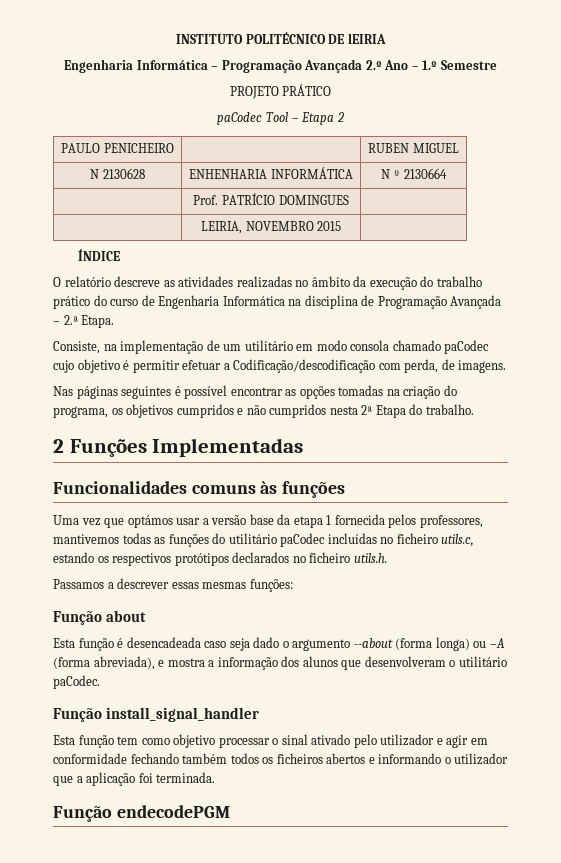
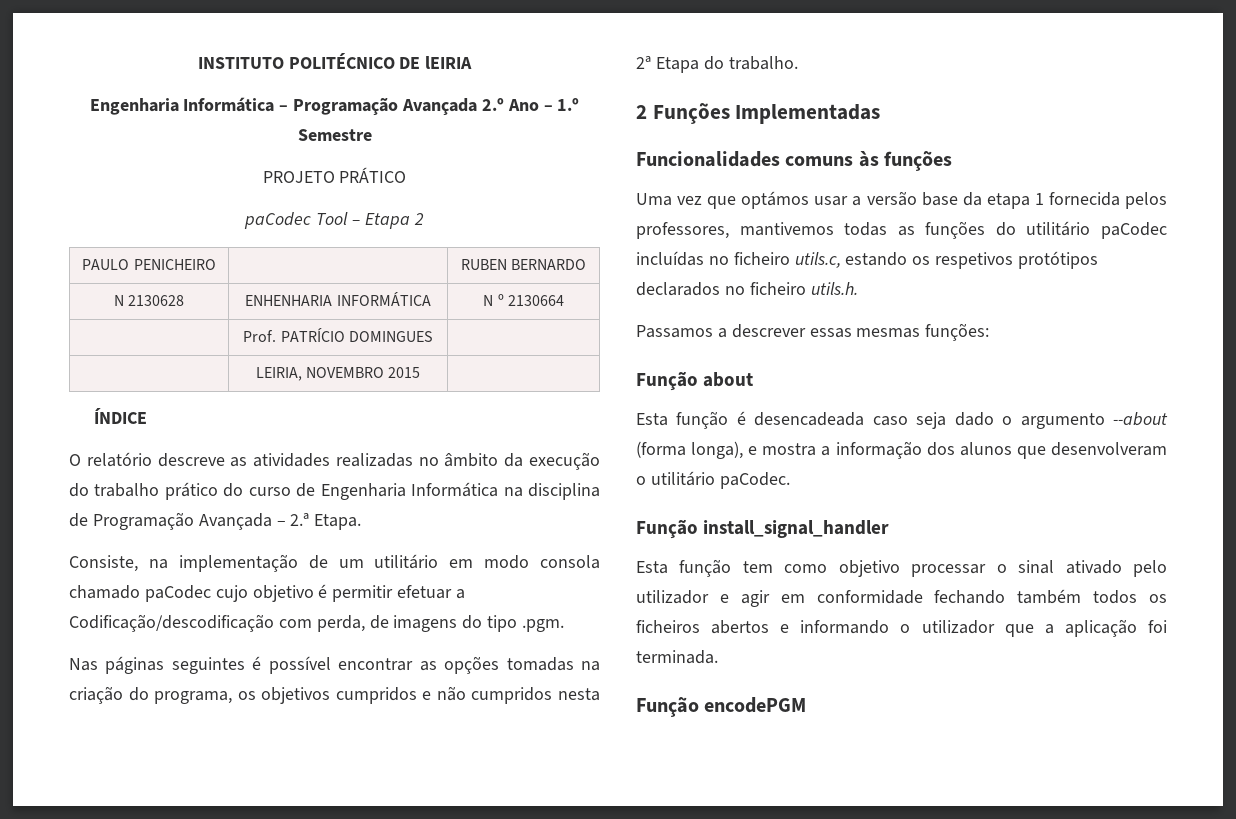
- PAULO PENICHEIRO | | RUBEN MIGUEL
+ PAULO PENICHEIRO | | RUBEN BERNARDO
- Consiste, na implementação de um utilitário em modo consola chamado paCodec cujo objetivo é permitir efetuar a Codificação/descodificação com perda, de imagens.
+ Consiste, na implementação de um utilitário em modo consola chamado paCodec cujo objetivo é permitir efetuar a Codificação/descodificação com perda, de imagens do tipo .pgm.
- Uma vez que optámos usar a versão base da etapa 1 fornecida pelos professores, mantivemos todas as funções do utilitário paCodec incluídas no ficheiro utils.c, estando os respectivos protótipos declarados no ficheiro utils.h.
+ Uma vez que optámos usar a versão base da etapa 1 fornecida pelos professores, mantivemos todas as funções do utilitário paCodec incluídas no ficheiro utils.c, estando os respetivos protótipos declarados no ficheiro utils.h.
- Esta função é desencadeada caso seja dado o argumento --about (forma longa) ou –A (forma abreviada), e mostra a informação dos alunos que desenvolveram o utilitário paCodec.
+ Esta função é desencadeada caso seja dado o argumento --about (forma longa), e mostra a informação dos alunos que desenvolveram o utilitário paCodec.
- Função endecodePGM
+ Função encodePGM

